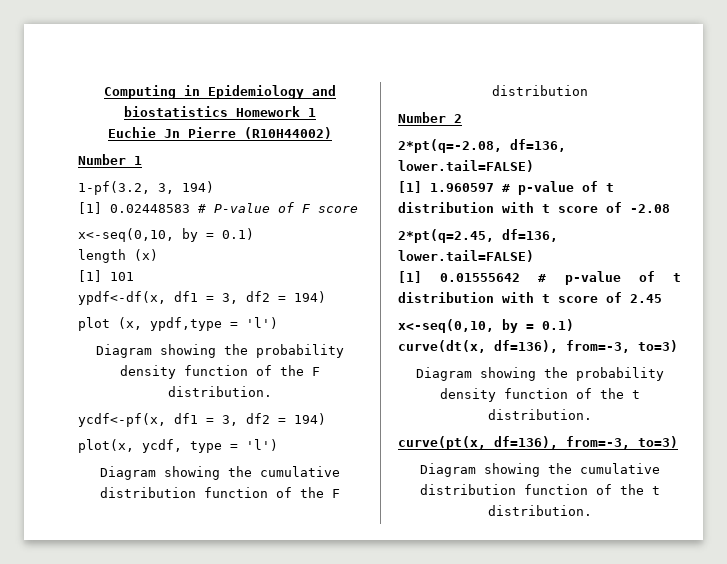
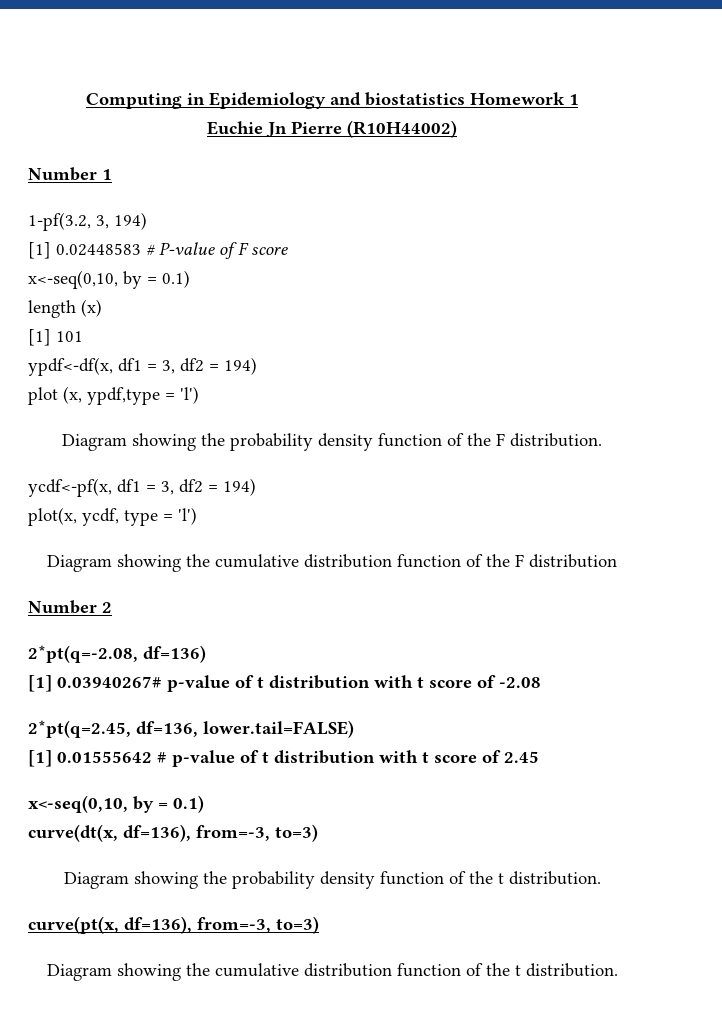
- 2*pt(q=-2.08, df=136, lower.tail=FALSE)
- [1] 1.960597 # p-value of t distribution with t score of -2.08
+ 2*pt(q=-2.08, df=136)
+ [1] 0.03940267# p-value of t distribution with t score of -2.08

